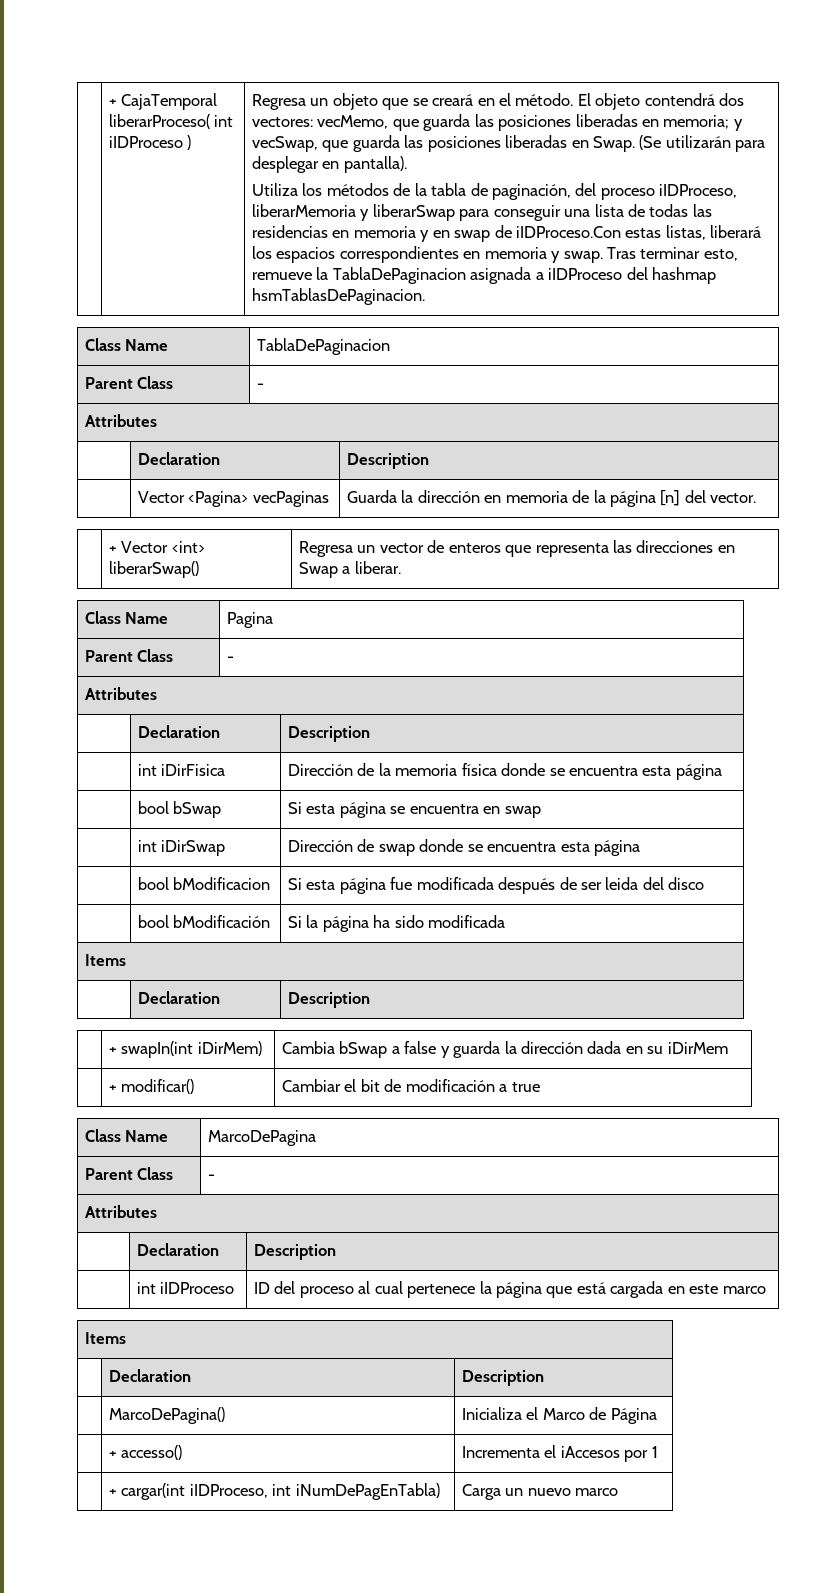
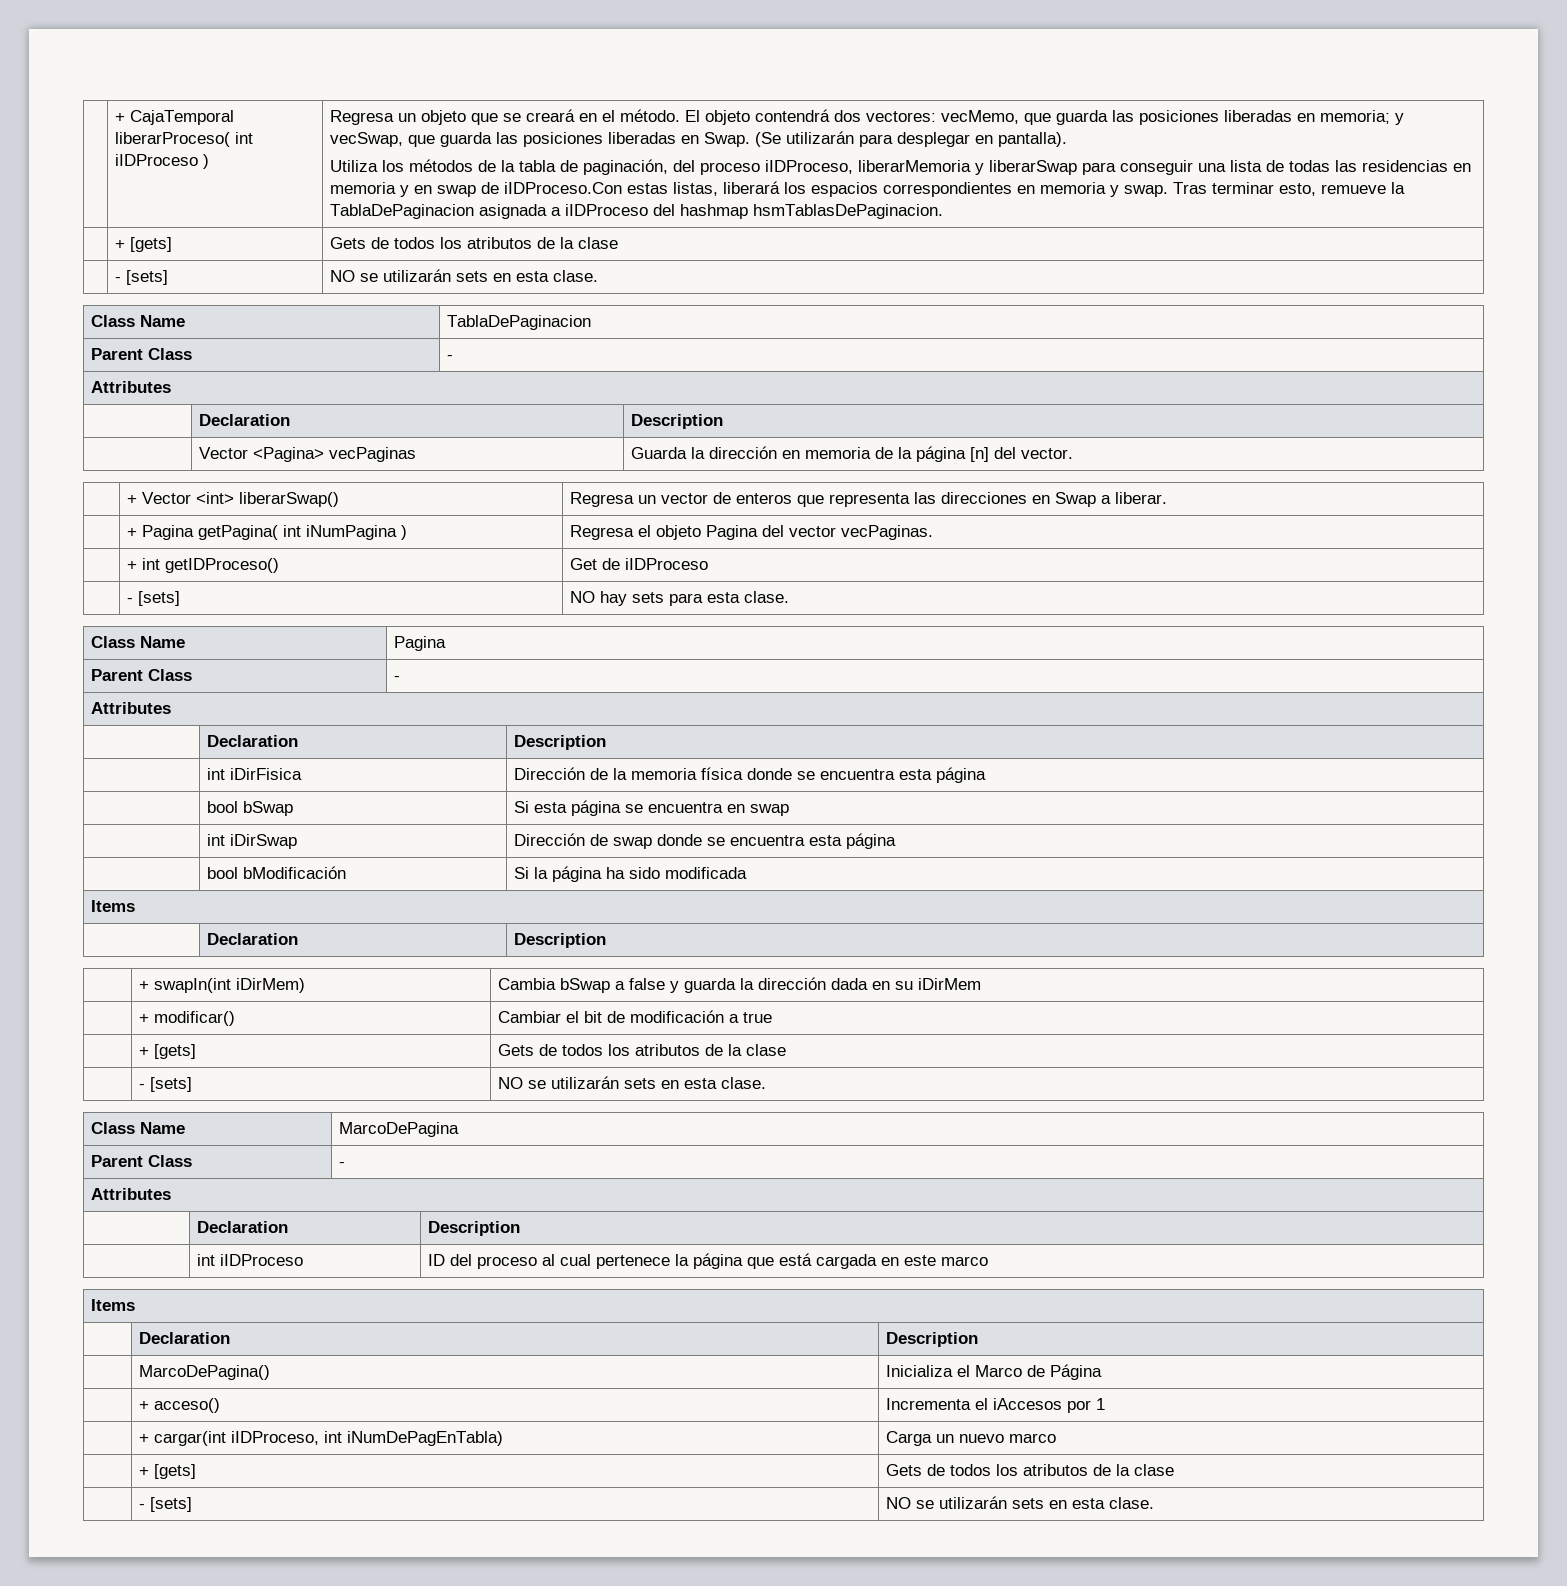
  Tras terminar esto, remueve la TablaDePaginacion asignada a iIDProceso del hashmap hsmTablasDePaginacion.
+ | + [gets] | Gets de todos los atributos de la clase
+ | - [sets] | NO se utilizarán sets en esta clase.
+ | + Pagina getPagina( int iNumPagina ) | Regresa el objeto Pagina del vector vecPaginas.
+ | + int getIDProceso() | Get de iIDProceso
+ | - [sets] | NO hay sets para esta clase.
- | bool bModificacion | Si esta página fue modificada después de ser leida del disco
  | + modificar() | Cambiar el bit de modificación a true
+ | + [gets] | Gets de todos los atributos de la clase
+ | - [sets] | NO se utilizarán sets en esta clase.
- | + accesso() | Incrementa el iAccesos por 1
+ | + acceso() | Incrementa el iAccesos por 1
  | + cargar(int iIDProceso, int iNumDePagEnTabla) | Carga un nuevo marco
+ | + [gets] | Gets de todos los atributos de la clase
+ | - [sets] | NO se utilizarán sets en esta clase.

